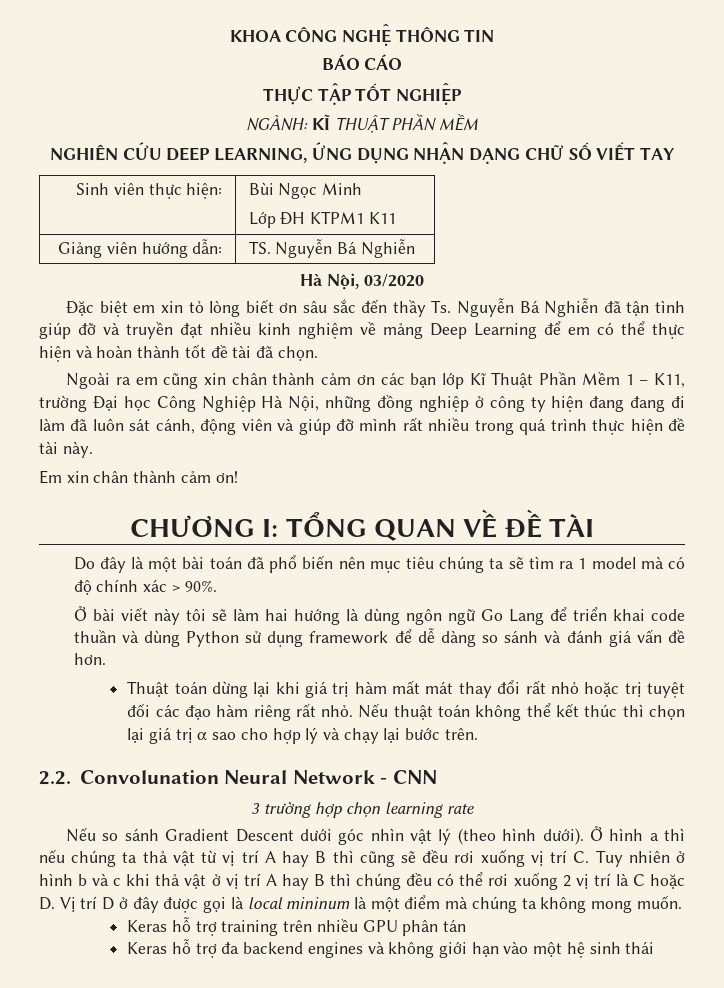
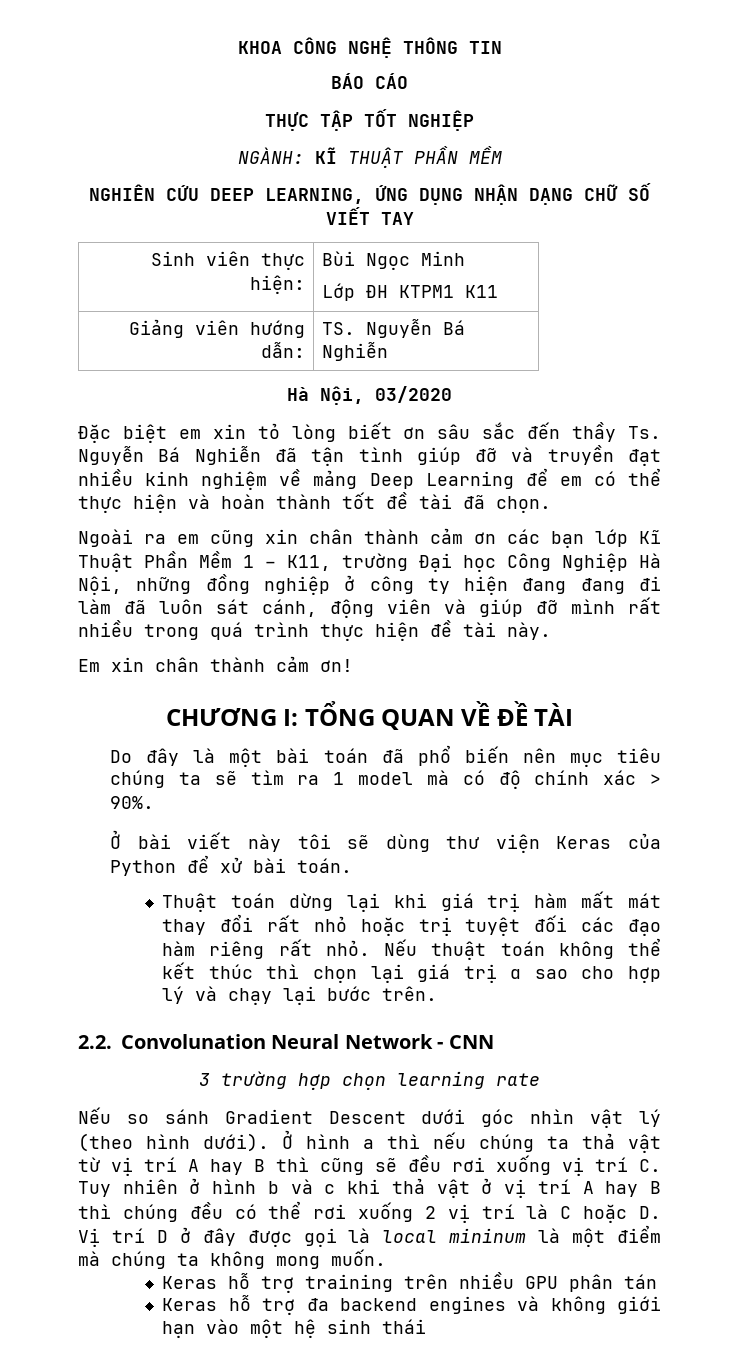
- Ở bài viết này tôi sẽ làm hai hướng là dùng ngôn ngữ Go Lang để triển khai code thuần và dùng Python sử dụng framework để dễ dàng so sánh và đánh giá vấn đề hơn.
+ Ở bài viết này tôi sẽ dùng thư viện Keras của Python để xử bài toán.

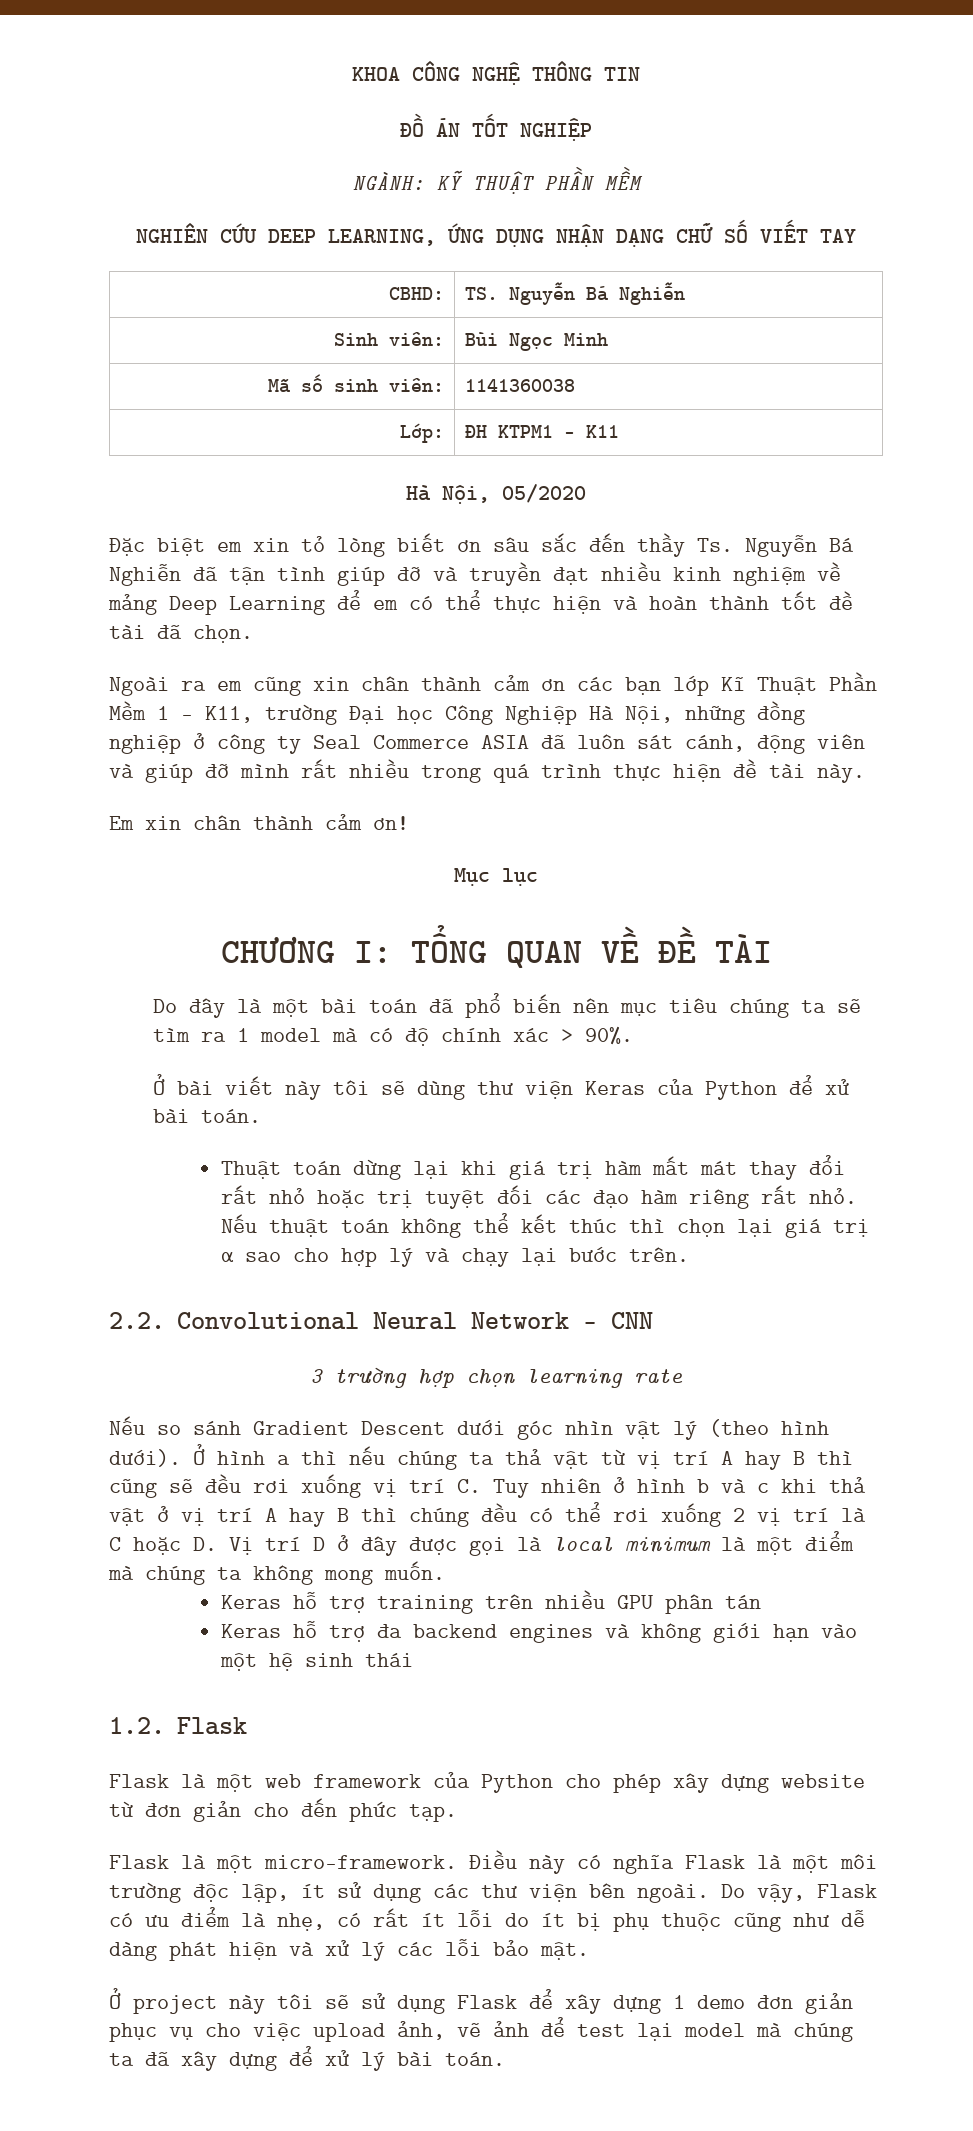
- BÁO CÁO
- THỰC TẬP TỐT NGHIỆP
+ ĐỒ ÁN TỐT NGHIỆP
- NGÀNH: KĨ THUẬT PHẦN MỀM
+ NGÀNH: KỸ THUẬT PHẦN MỀM
- Sinh viên thực hiện: | Bùi Ngọc Minh
- Lớp ĐH KTPM1 K11
- Giảng viên hướng dẫn: | TS. Nguyễn Bá Nghiễn
- Hà Nội, 03/2020
+ CBHD: | TS. Nguyễn Bá Nghiễn
+ Sinh viên: | Bùi Ngọc Minh
+ Mã số sinh viên: | 1141360038
+ Lớp: | ĐH KTPM1 – K11
+ Hà Nội, 05/2020
- Ngoài ra em cũng xin chân thành cảm ơn các bạn lớp Kĩ Thuật Phần Mềm 1 – K11, trường Đại học Công Nghiệp Hà Nội, những đồng nghiệp ở công ty hiện đang đang đi làm đã luôn sát cánh, động viên và giúp đỡ mình rất nhiều trong quá trình thực hiện đề tài này.
+ Ngoài ra em cũng xin chân thành cảm ơn các bạn lớp Kĩ Thuật Phần Mềm 1 – K11, trường Đại học Công Nghiệp Hà Nội, những đồng nghiệp ở công ty Seal Commerce ASIA đã luôn sát cánh, động viên và giúp đỡ mình rất nhiều trong quá trình thực hiện đề tài này.
+ Mục lục
- 2.2. Convolunation Neural Network - CNN
+ 2.2. Convolutional Neural Network - CNN
- Ở hình a thì nếu chúng ta thả vật từ vị trí A hay B thì cũng sẽ đều rơi xuống vị trí C. Tuy nhiên ở hình b và c khi thả vật ở vị trí A hay B thì chúng đều có thể rơi xuống 2 vị trí là C hoặc D. Vị trí D ở đây được gọi là local mininum là một điểm mà chúng ta không mong muốn.
+ Ở hình a thì nếu chúng ta thả vật từ vị trí A hay B thì cũng sẽ đều rơi xuống vị trí C. Tuy nhiên ở hình b và c khi thả vật ở vị trí A hay B thì chúng đều có thể rơi xuống 2 vị trí là C hoặc D. Vị trí D ở đây được gọi là local minimum là một điểm mà chúng ta không mong muốn.
+ 1.2. Flask
+ Flask là một web framework của Python cho phép xây dựng website từ đơn giản cho đến phức tạp.
+ Flask là một micro-framework. Điều này có nghĩa Flask là một môi trường độc lập, ít sử dụng các thư viện bên ngoài. Do vậy, Flask có ưu điểm là nhẹ, có rất ít lỗi do ít bị phụ thuộc cũng như dễ dàng phát hiện và xử lý các lỗi bảo mật.
+ Ở project này tôi sẽ sử dụng Flask để xây dựng 1 demo đơn giản phục vụ cho việc upload ảnh, vẽ ảnh để test lại model mà chúng ta đã xây dựng để xử lý bài toán.

